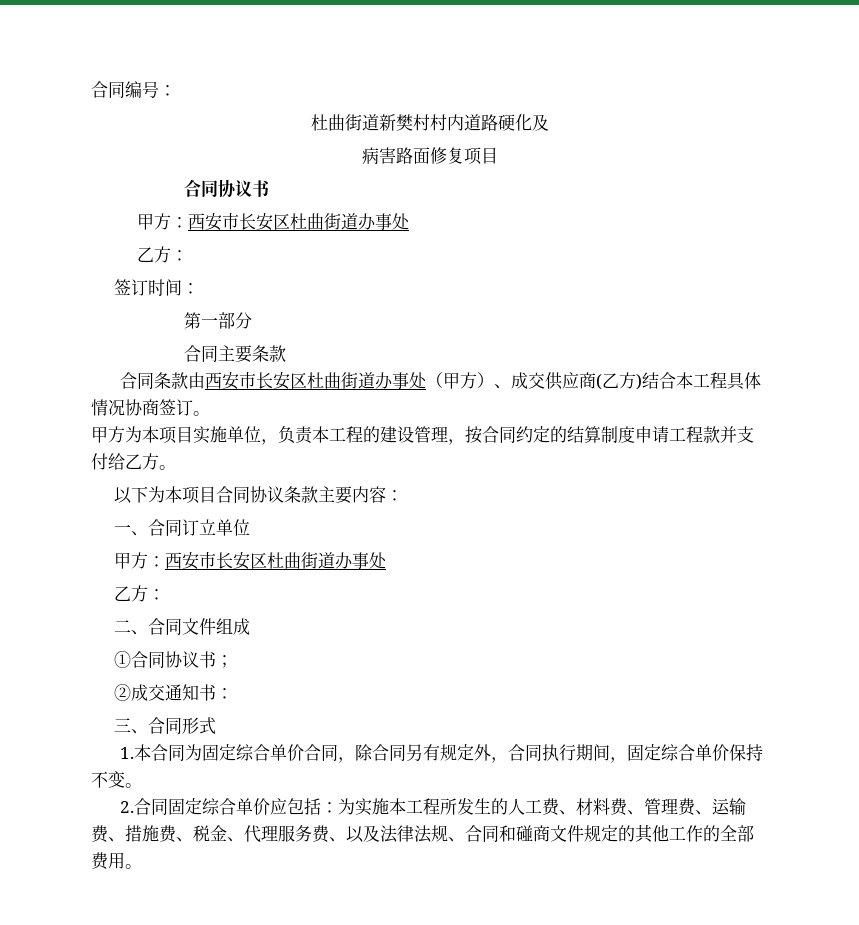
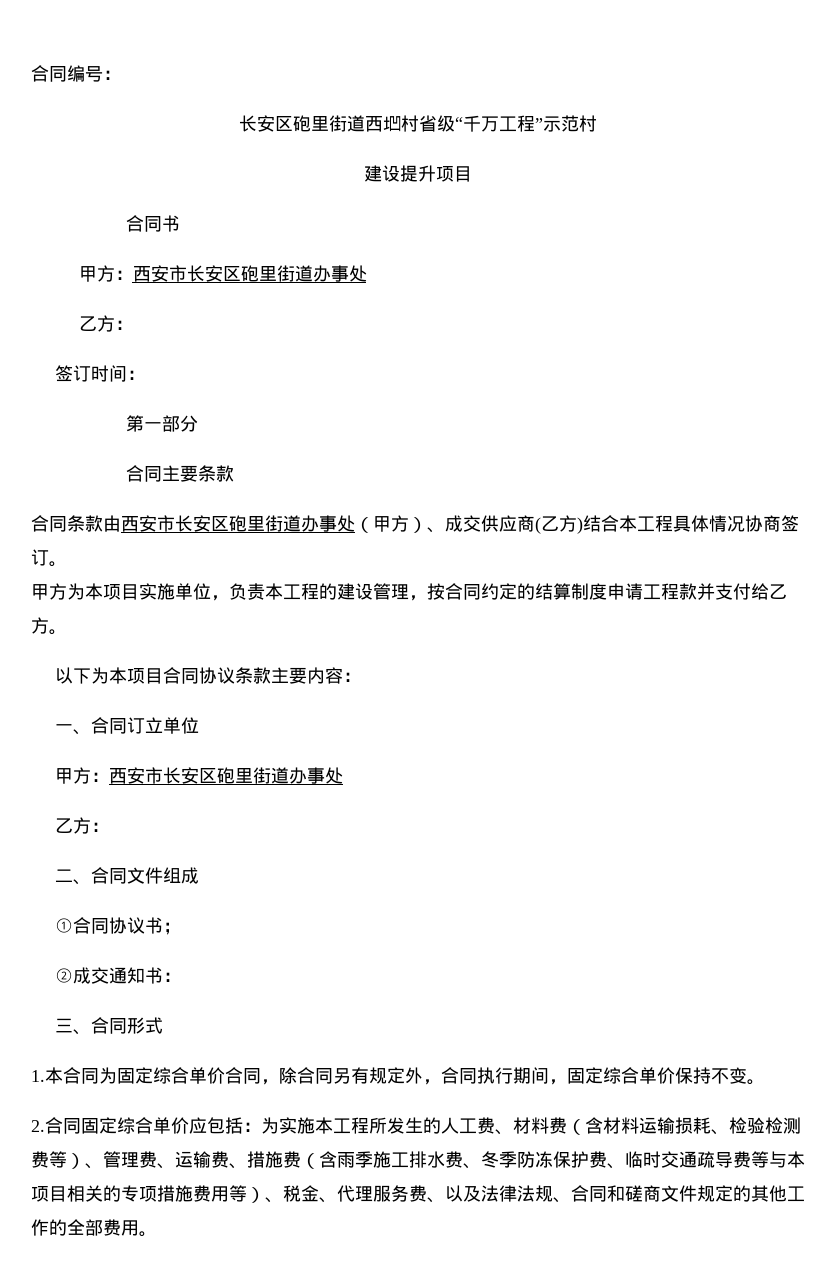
- 杜曲街道新樊村村内道路硬化及
- 病害路面修复项目
- 合同协议书
- 甲方：西安市长安区杜曲街道办事处
+ 长安区砲里街道西垇村省级“千万工程”示范村
+ 建设提升项目
+ 合同书
+ 甲方：西安市长安区砲里街道办事处
- 合同条款由西安市长安区杜曲街道办事处（甲方）、成交供应商(乙方)结合本工程具体情况协商签订。
+ 合同条款由西安市长安区砲里街道办事处（甲方）、成交供应商(乙方)结合本工程具体情况协商签订。
  一、合同订立单位
- 甲方：西安市长安区杜曲街道办事处
+ 甲方：西安市长安区砲里街道办事处
- 2.合同固定综合单价应包括：为实施本工程所发生的人工费、材料费、管理费、运输费、措施费、税金、代理服务费、以及法律法规、合同和碰商文件规定的其他工作的全部费用。
+ 2.合同固定综合单价应包括：为实施本工程所发生的人工费、材料费（含材料运输损耗、检验检测费等）、管理费、运输费、措施费（含雨季施工排水费、冬季防冻保护费、临时交通疏导费等与本项目相关的专项措施费用等）、税金、代理服务费、以及法律法规、合同和磋商文件规定的其他工作的全部费用。

